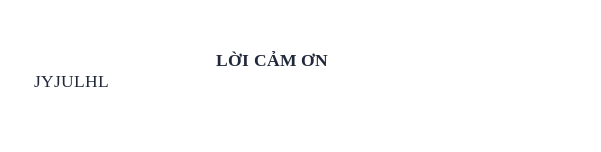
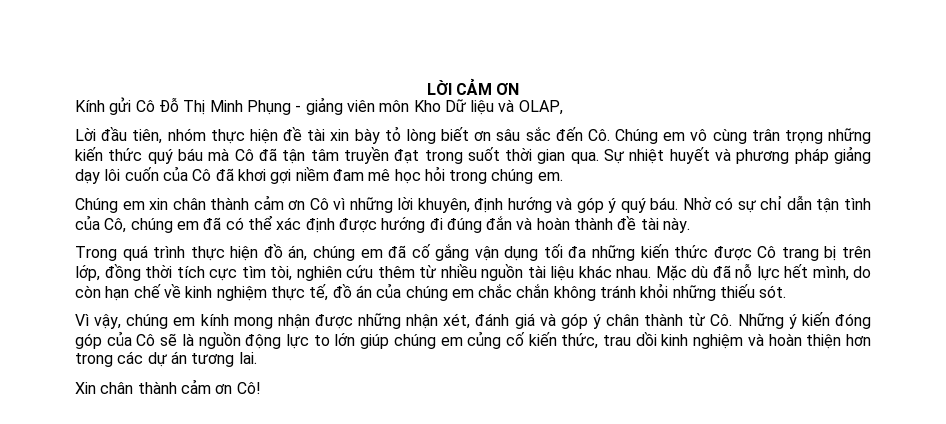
- JYJULHL
+ Kính gửi Cô Đỗ Thị Minh Phụng - giảng viên môn Kho Dữ liệu và OLAP,
+ Lời đầu tiên, nhóm thực hiện đề tài xin bày tỏ lòng biết ơn sâu sắc đến Cô. Chúng em vô cùng trân trọng những kiến thức quý báu mà Cô đã tận tâm truyền đạt trong suốt thời gian qua. Sự nhiệt huyết và phương pháp giảng dạy lôi cuốn của Cô đã khơi gợi niềm đam mê học hỏi trong chúng em.
+ Chúng em xin chân thành cảm ơn Cô vì những lời khuyên, định hướng và góp ý quý báu. Nhờ có sự chỉ dẫn tận tình của Cô, chúng em đã có thể xác định được hướng đi đúng đắn và hoàn thành đề tài này.
+ Trong quá trình thực hiện đồ án, chúng em đã cố gắng vận dụng tối đa những kiến thức được Cô trang bị trên lớp, đồng thời tích cực tìm tòi, nghiên cứu thêm từ nhiều nguồn tài liệu khác nhau. Mặc dù đã nỗ lực hết mình, do còn hạn chế về kinh nghiệm thực tế, đồ án của chúng em chắc chắn không tránh khỏi những thiếu sót.
+ Vì vậy, chúng em kính mong nhận được những nhận xét, đánh giá và góp ý chân thành từ Cô. Những ý kiến đóng góp của Cô sẽ là nguồn động lực to lớn giúp chúng em củng cố kiến thức, trau dồi kinh nghiệm và hoàn thiện hơn trong các dự án tương lai.
+ Xin chân thành cảm ơn Cô!

